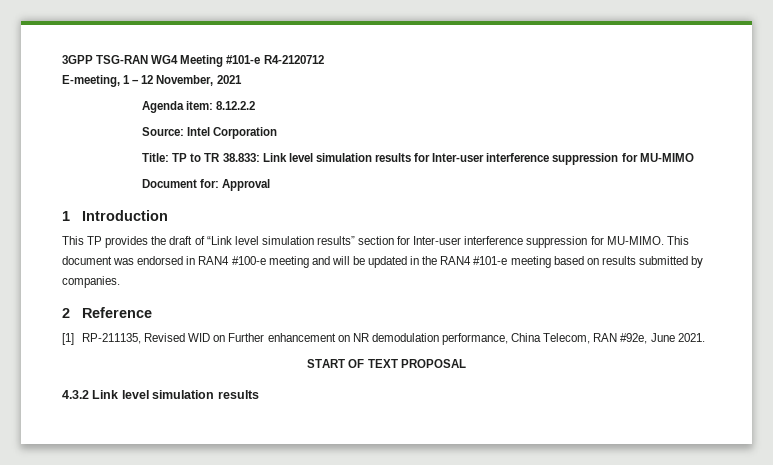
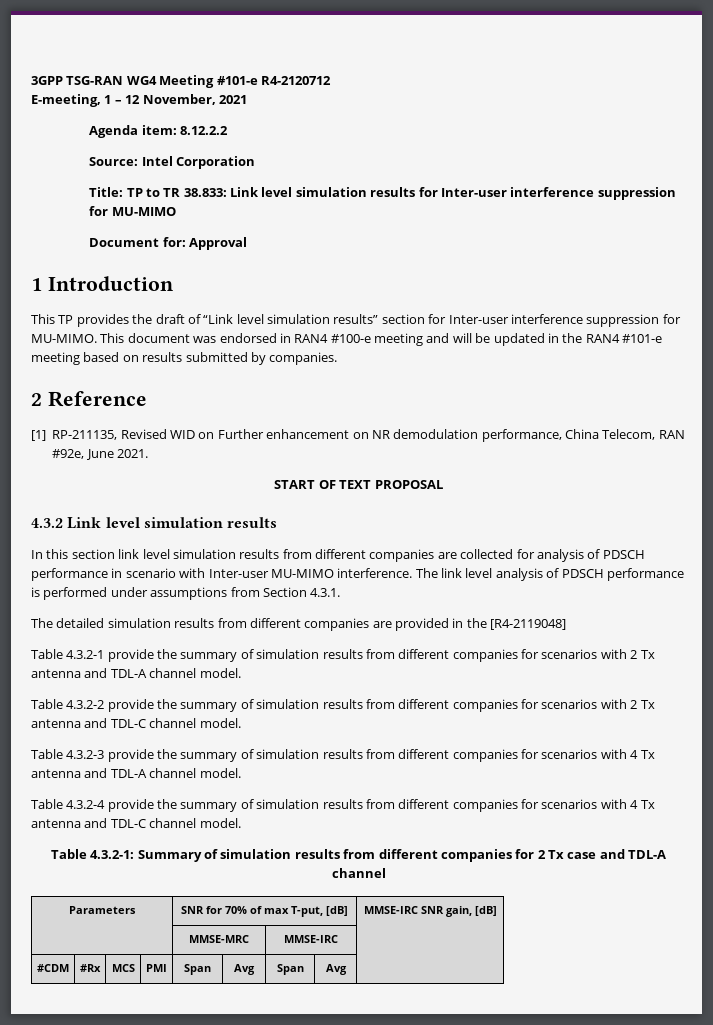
+ In this section link level simulation results from different companies are collected for analysis of PDSCH performance in scenario with Inter-user MU-MIMO interference. The link level analysis of PDSCH performance is performed under assumptions from Section 4.3.1.
+ The detailed simulation results from different companies are provided in the [R4-2119048]
+ Table 4.3.2-1 provide the summary of simulation results from different companies for scenarios with 2 Tx antenna and TDL-A channel model.
+ Table 4.3.2-2 provide the summary of simulation results from different companies for scenarios with 2 Tx antenna and TDL-C channel model.
+ Table 4.3.2-3 provide the summary of simulation results from different companies for scenarios with 4 Tx antenna and TDL-A channel model.
+ Table 4.3.2-4 provide the summary of simulation results from different companies for scenarios with 4 Tx antenna and TDL-C channel model.
+ Table 4.3.2-1: Summary of simulation results from different companies for 2 Tx case and TDL-A channel
+ Parameters | SNR for 70% of max T-put, [dB] | MMSE-IRC SNR gain, [dB]
+ | MMSE-MRC | MMSE-IRC |
+ #CDM | #Rx | MCS | PMI | Span | Avg | Span | Avg |

